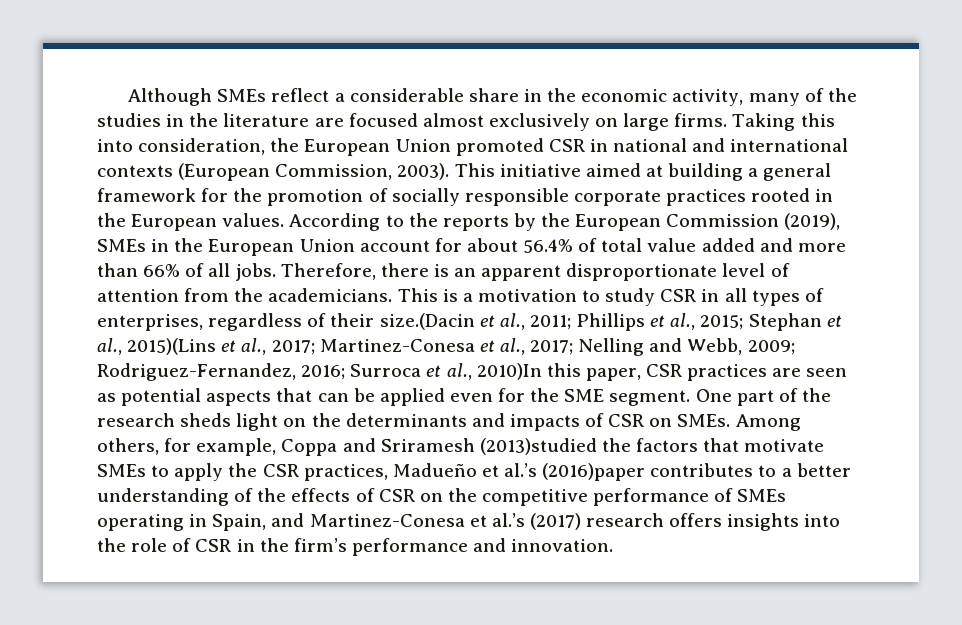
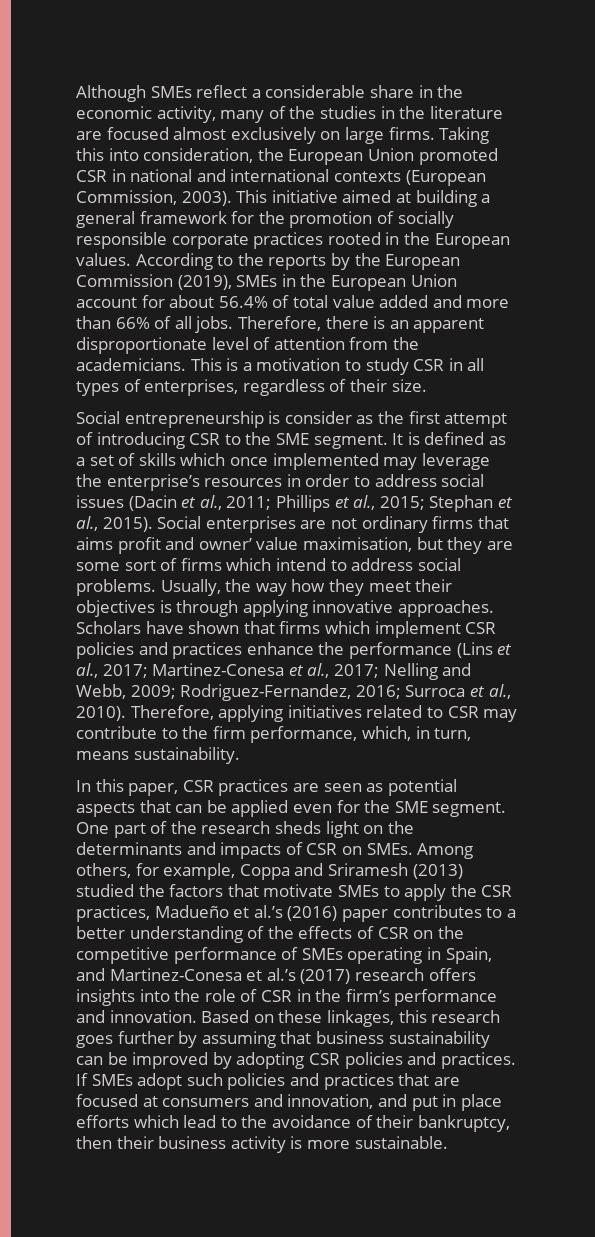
- This is a motivation to study CSR in all types of enterprises, regardless of their size.(Dacin et al., 2011; Phillips et al., 2015; Stephan et al., 2015)(Lins et al., 2017; Martinez-Conesa et al., 2017; Nelling and Webb, 2009; Rodriguez-Fernandez, 2016; Surroca et al., 2010)In this paper, CSR practices are seen as potential aspects that can be applied even for the SME segment.
+ This is a motivation to study CSR in all types of enterprises, regardless of their size.
+ Social entrepreneurship is consider as the first attempt of introducing CSR to the SME segment. It is defined as a set of skills which once implemented may leverage the enterprise’s resources in order to address social issues (Dacin et al., 2011; Phillips et al., 2015; Stephan et al., 2015). Social enterprises are not ordinary firms that aims profit and owner’ value maximisation, but they are some sort of firms which intend to address social problems. Usually, the way how they meet their objectives is through applying innovative approaches. Scholars have shown that firms which implement CSR policies and practices enhance the performance (Lins et al., 2017; Martinez-Conesa et al., 2017; Nelling and Webb, 2009; Rodriguez-Fernandez, 2016; Surroca et al., 2010). Therefore, applying initiatives related to CSR may contribute to the firm performance, which, in turn, means sustainability.
+ In this paper, CSR practices are seen as potential aspects that can be applied even for the SME segment.
- Among others, for example, Coppa and Sriramesh (2013)studied the factors that motivate SMEs to apply the CSR practices, Madueño et al.’s (2016)paper contributes to a better understanding of the effects of CSR on the competitive performance of SMEs operating in Spain, and Martinez-Conesa et al.’s (2017) research offers insights into the role of CSR in the firm’s performance and innovation.
+ Among others, for example, Coppa and Sriramesh (2013) studied the factors that motivate SMEs to apply the CSR practices, Madueño et al.’s (2016) paper contributes to a better understanding of the effects of CSR on the competitive performance of SMEs operating in Spain, and Martinez-Conesa et al.’s (2017) research offers insights into the role of CSR in the firm’s performance and innovation.
+ Based on these linkages, this research goes further by assuming that business sustainability can be improved by adopting CSR policies and practices. If SMEs adopt such policies and practices that are focused at consumers and innovation, and put in place efforts which lead to the avoidance of their bankruptcy, then their business activity is more sustainable.

